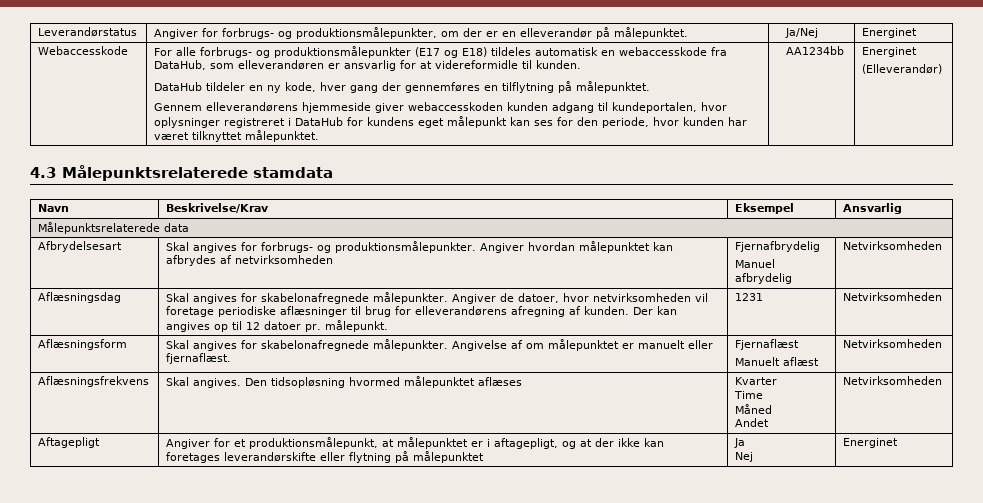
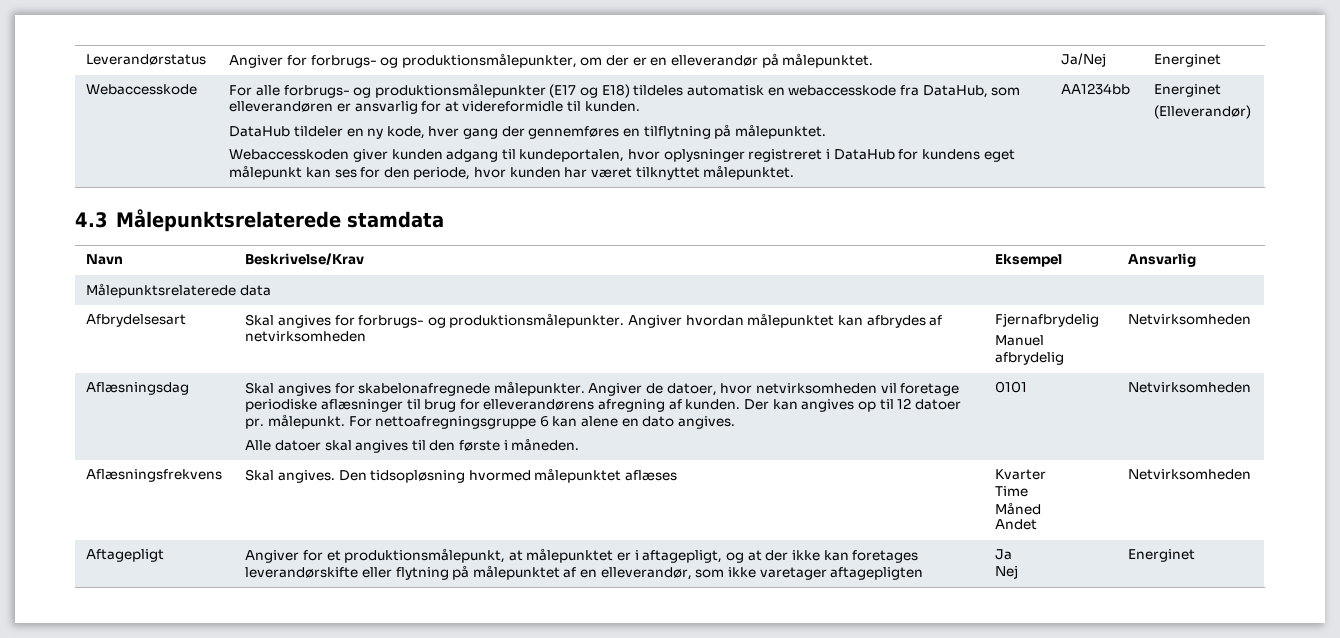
- Gennem elleverandørens hjemmeside giver webaccesskoden kunden adgang til kundeportalen, hvor oplysninger registreret i DataHub for kundens eget målepunkt kan ses for den periode, hvor kunden har været tilknyttet målepunktet.
+ Webaccesskoden giver kunden adgang til kundeportalen, hvor oplysninger registreret i DataHub for kundens eget målepunkt kan ses for den periode, hvor kunden har været tilknyttet målepunktet.
- Der kan angives op til 12 datoer pr. målepunkt. | 1231 | Netvirksomheden
- Aflæsningsform | Skal angives for skabelonafregnede målepunkter. Angivelse af om målepunktet er manuelt eller fjernaflæst. | Fjernaflæst
- Manuelt aflæst | Netvirksomheden
+ Der kan angives op til 12 datoer pr. målepunkt. For nettoafregningsgruppe 6 kan alene en dato angives.
+ Alle datoer skal angives til den første i måneden. | 0101 | Netvirksomheden
- Aftagepligt | Angiver for et produktionsmålepunkt, at målepunktet er i aftagepligt, og at der ikke kan foretages leverandørskifte eller flytning på målepunktet | Ja
+ Aftagepligt | Angiver for et produktionsmålepunkt, at målepunktet er i aftagepligt, og at der ikke kan foretages leverandørskifte eller flytning på målepunktet af en elleverandør, som ikke varetager aftagepligten | Ja

